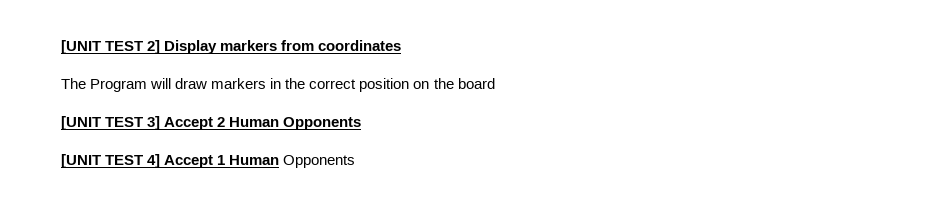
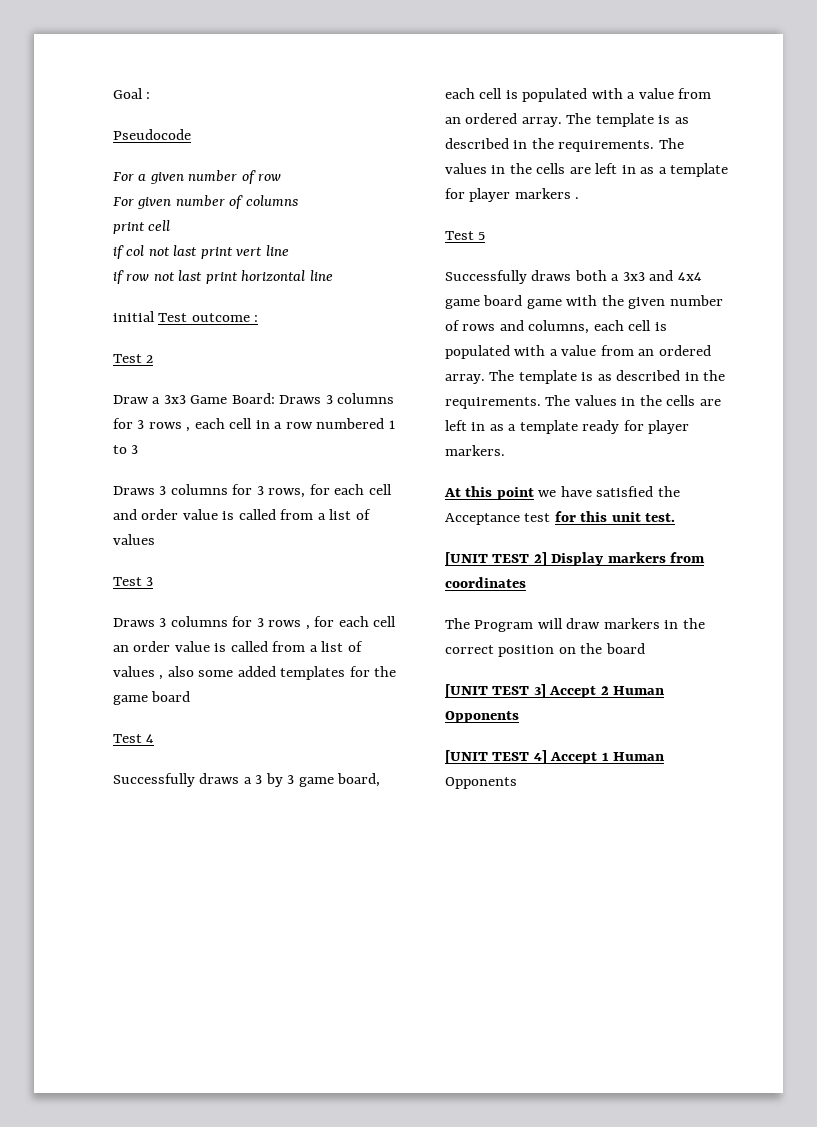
+ Goal :
+ Pseudocode
+ For a given number of row
+ For given number of columns
+ print cell
+ if col not last print vert line
+ if row not last print horizontal line
+ initial Test outcome :
+ Test 2
+ Draw a 3x3 Game Board: Draws 3 columns for 3 rows , each cell in a row numbered 1 to 3
+ Draws 3 columns for 3 rows, for each cell and order value is called from a list of values
+ Test 3
+ Draws 3 columns for 3 rows , for each cell an order value is called from a list of values , also some added templates for the game board
+ Test 4
+ Successfully draws a 3 by 3 game board, each cell is populated with a value from an ordered array. The template is as described in the requirements. The values in the cells are left in as a template for player markers .
+ Test 5
+ Successfully draws both a 3x3 and 4x4 game board game with the given number of rows and columns, each cell is populated with a value from an ordered array. The template is as described in the requirements. The values in the cells are left in as a template ready for player markers.
+ At this point we have satisfied the Acceptance test for this unit test.

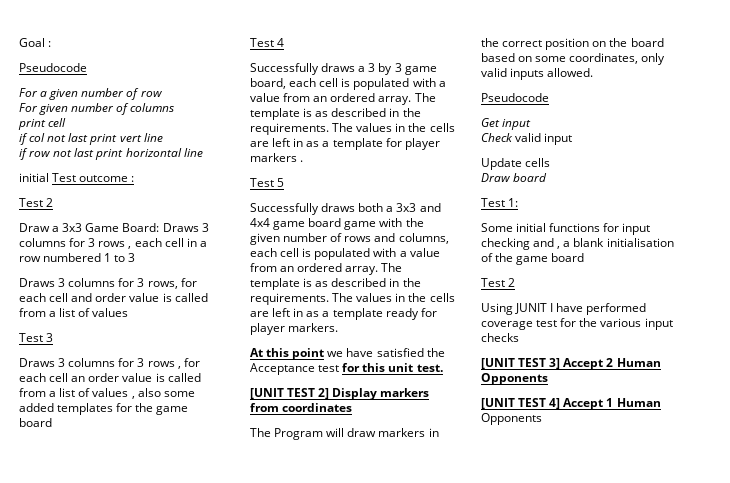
- The Program will draw markers in the correct position on the board
+ The Program will draw markers in the correct position on the board based on some coordinates, only valid inputs allowed.
+ Pseudocode
+ Get input
+ Check valid input
+ Update cells
+ Draw board
+ Test 1:
+ Some initial functions for input checking and , a blank initialisation of the game board
+ Test 2
+ Using JUNIT I have performed coverage test for the various input checks

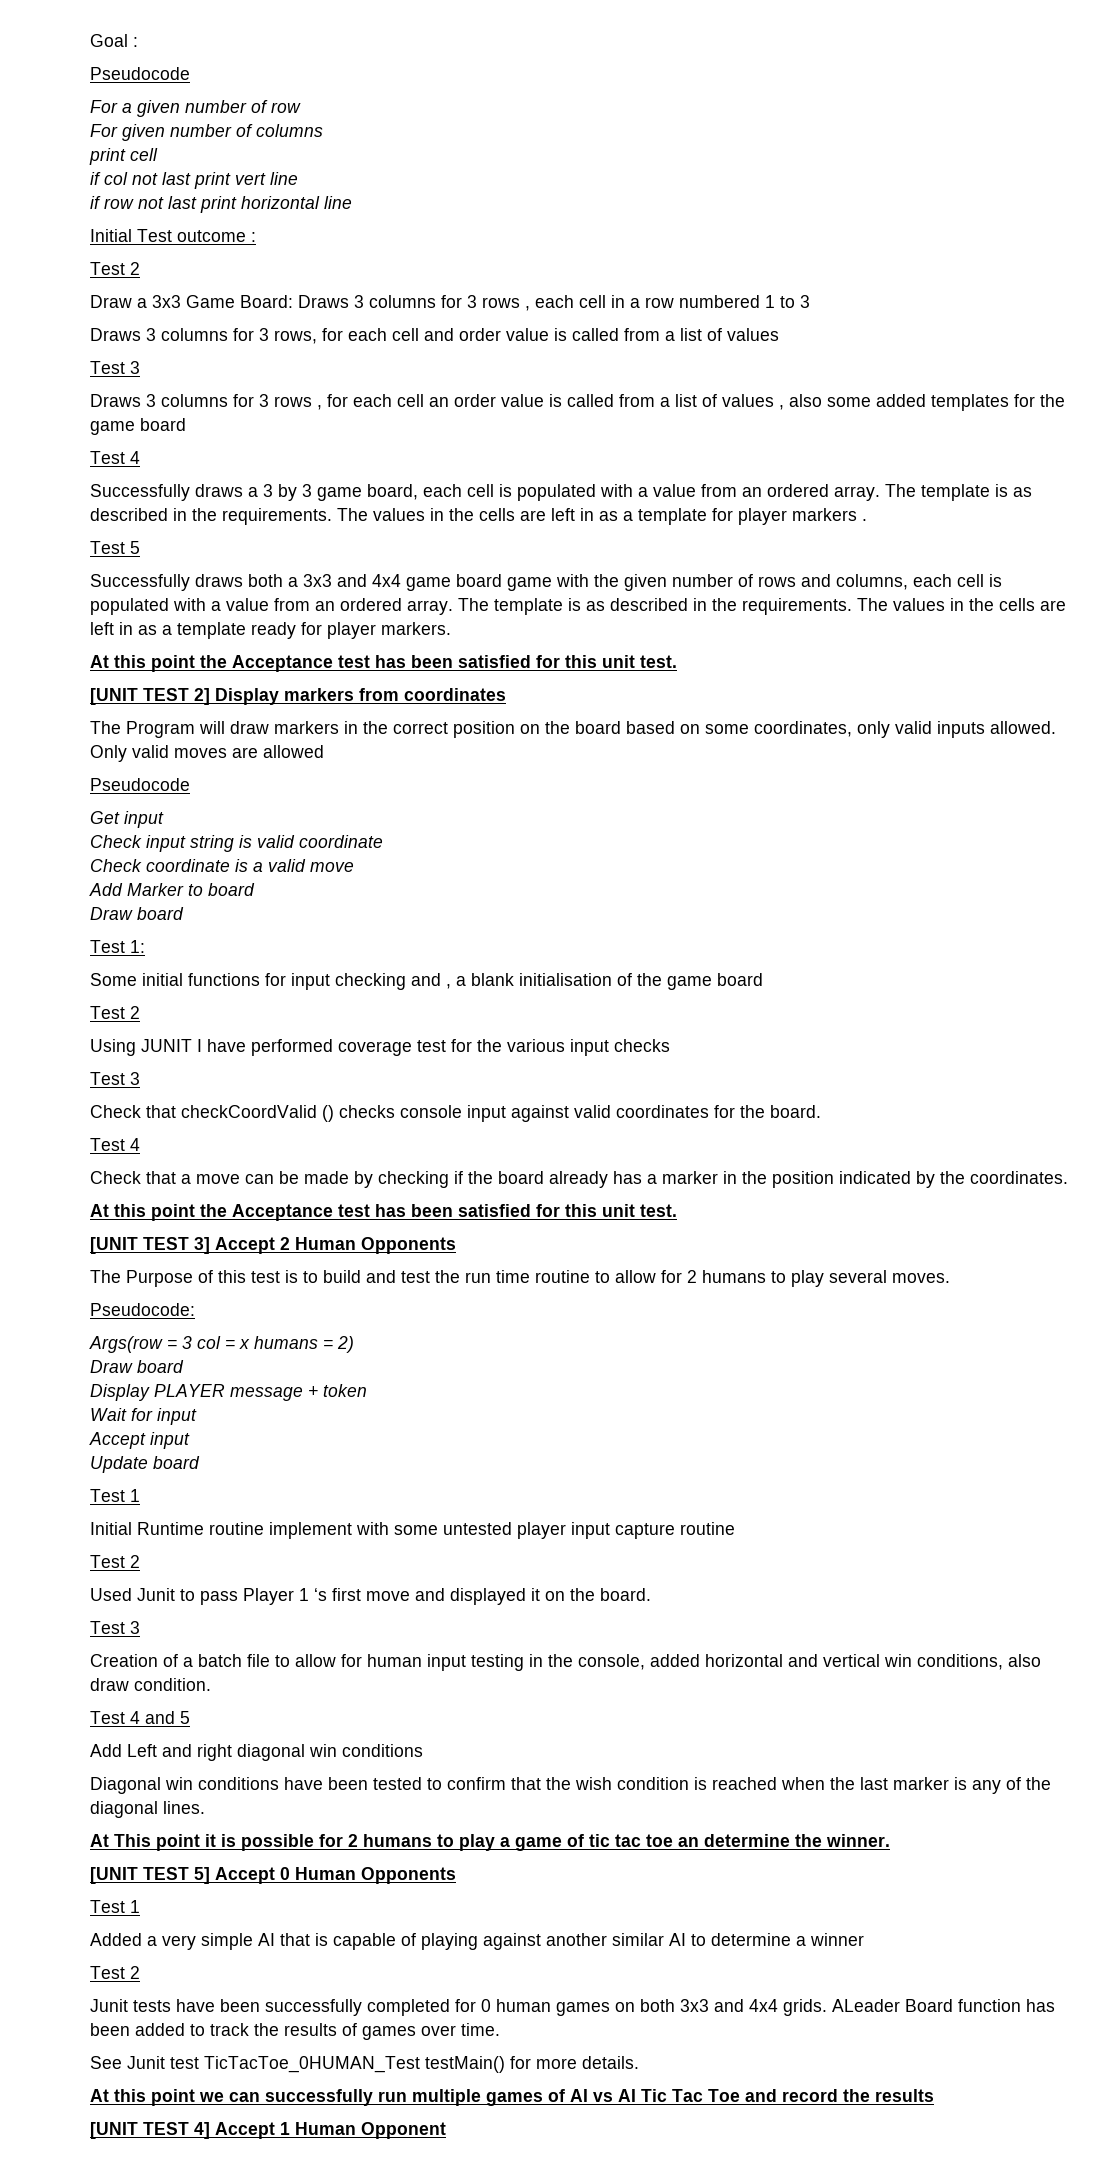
- initial Test outcome :
+ Initial Test outcome :
  The values in the cells are left in as a template ready for player markers.
- At this point we have satisfied the Acceptance test for this unit test.
+ At this point the Acceptance test has been satisfied for this unit test.
+ Only valid moves are allowed
- Check valid input
- Update cells
+ Check input string is valid coordinate
+ Check coordinate is a valid move
+ Add Marker to board
  Using JUNIT I have performed coverage test for the various input checks
+ Test 3
+ Check that checkCoordValid () checks console input against valid coordinates for the board.
+ Test 4
+ Check that a move can be made by checking if the board already has a marker in the position indicated by the coordinates.
+ At this point the Acceptance test has been satisfied for this unit test.
+ The Purpose of this test is to build and test the run time routine to allow for 2 humans to play several moves.
+ Pseudocode:
+ Args(row = 3 col = x humans = 2)
+ Draw board
+ Display PLAYER message + token
+ Wait for input
+ Accept input
+ Update board
+ Test 1
+ Initial Runtime routine implement with some untested player input capture routine
+ Test 2
+ Used Junit to pass Player 1 ‘s first move and displayed it on the board.
+ Test 3
+ Creation of a batch file to allow for human input testing in the console, added horizontal and vertical win conditions, also draw condition.
+ Test 4 and 5
+ Add Left and right diagonal win conditions
+ Diagonal win conditions have been tested to confirm that the wish condition is reached when the last marker is any of the diagonal lines.
+ At This point it is possible for 2 humans to play a game of tic tac toe an determine the winner.
+ [UNIT TEST 5] Accept 0 Human Opponents
+ Test 1
+ Added a very simple AI that is capable of playing against another similar AI to determine a winner
+ Test 2
+ Junit tests have been successfully completed for 0 human games on both 3x3 and 4x4 grids. ALeader Board function has been added to track the results of games over time.
+ See Junit test TicTacToe_0HUMAN_Test testMain() for more details.
+ At this point we can successfully run multiple games of AI vs AI Tic Tac Toe and record the results
- [UNIT TEST 4] Accept 1 Human Opponents
+ [UNIT TEST 4] Accept 1 Human Opponent

